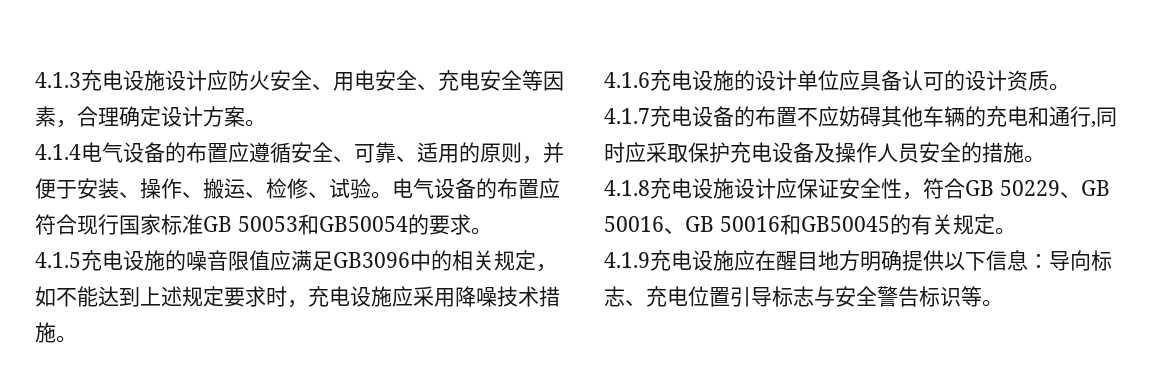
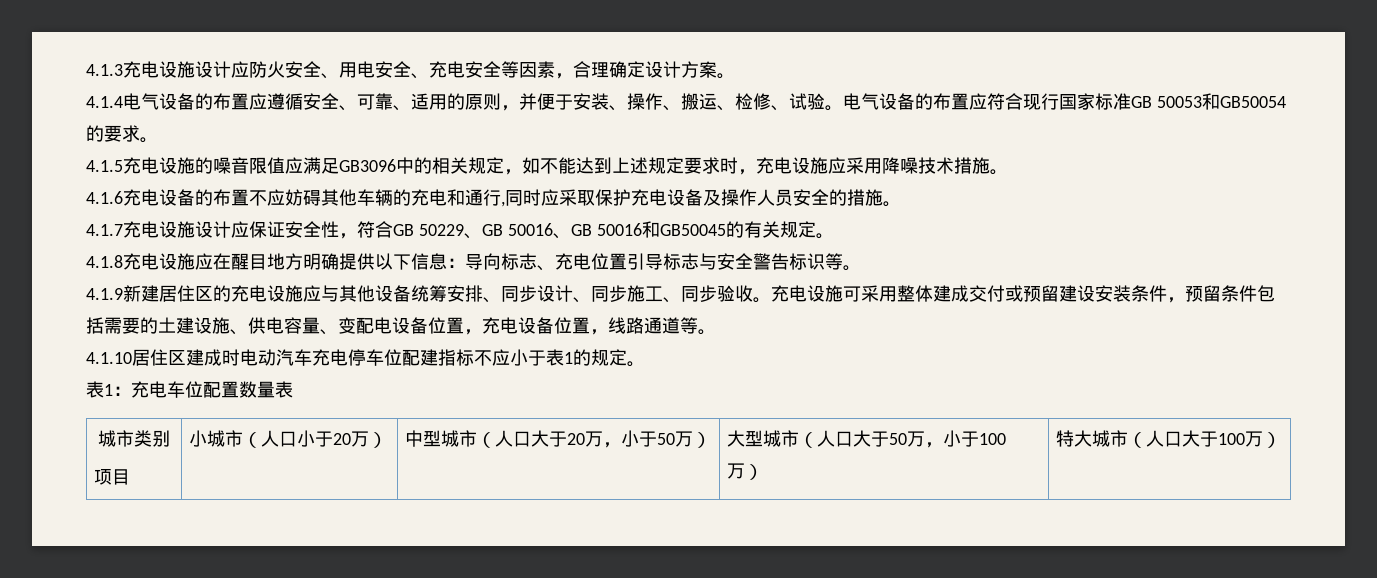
- 4.1.6充电设施的设计单位应具备认可的设计资质。
- 4.1.7充电设备的布置不应妨碍其他车辆的充电和通行,同时应采取保护充电设备及操作人员安全的措施。
+ 4.1.6充电设备的布置不应妨碍其他车辆的充电和通行,同时应采取保护充电设备及操作人员安全的措施。
- 4.1.8充电设施设计应保证安全性，符合GB 50229、GB 50016、GB 50016和GB50045的有关规定。
+ 4.1.7充电设施设计应保证安全性，符合GB 50229、GB 50016、GB 50016和GB50045的有关规定。
- 4.1.9充电设施应在醒目地方明确提供以下信息：导向标志、充电位置引导标志与安全警告标识等。
+ 4.1.8充电设施应在醒目地方明确提供以下信息：导向标志、充电位置引导标志与安全警告标识等。
+ 4.1.9新建居住区的充电设施应与其他设备统筹安排、同步设计、同步施工、同步验收。充电设施可采用整体建成交付或预留建设安装条件，预留条件包括需要的土建设施、供电容量、变配电设备位置，充电设备位置，线路通道等。
+ 4.1.10居住区建成时电动汽车充电停车位配建指标不应小于表1的规定。
+ 表1：充电车位配置数量表
+ 城市类别
+ 项目 | 小城市（人口小于20万） | 中型城市（人口大于20万，小于50万） | 大型城市（人口大于50万，小于100万） | 特大城市（人口大于100万）

